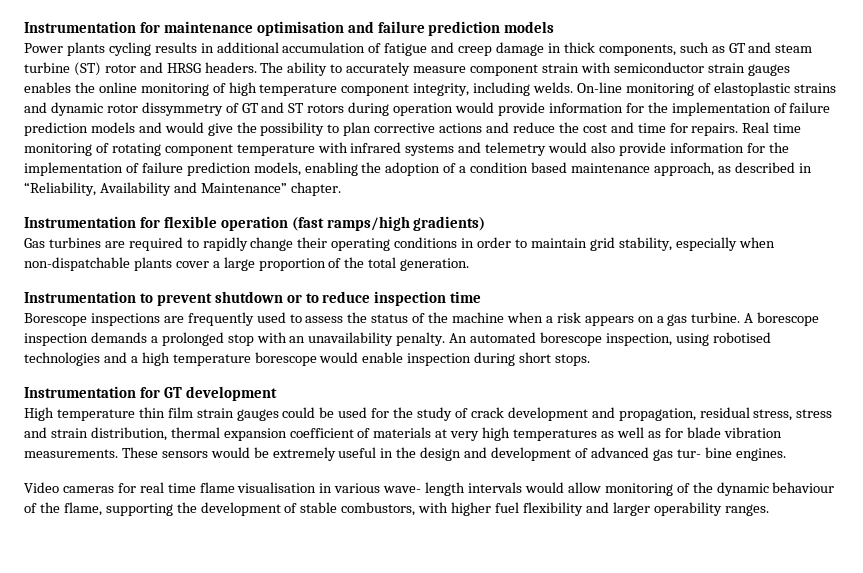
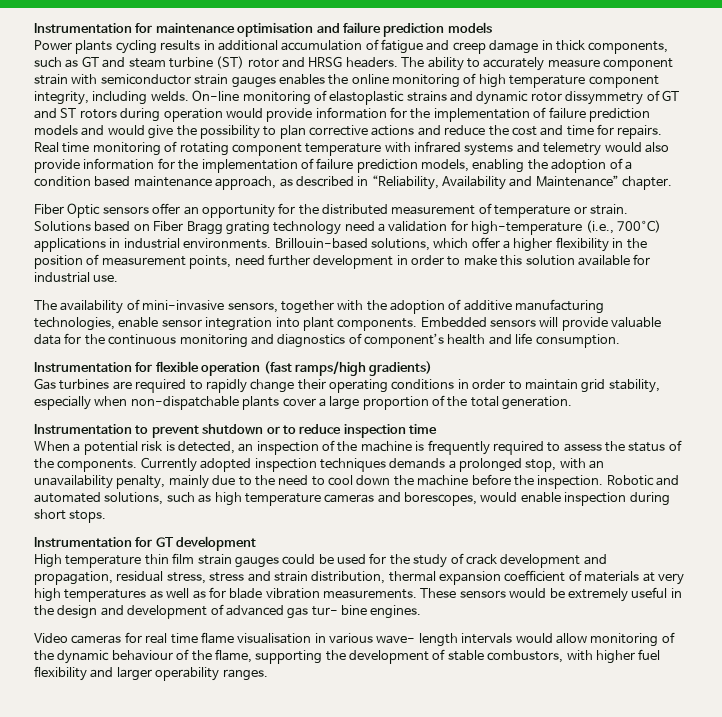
+ Fiber Optic sensors offer an opportunity for the distributed measurement of temperature or strain. Solutions based on Fiber Bragg grating technology need a validation for high-temperature (i.e., 700°C) applications in industrial environments. Brillouin-based solutions, which offer a higher flexibility in the position of measurement points, need further development in order to make this solution available for industrial use.
+ The availability of mini-invasive sensors, together with the adoption of additive manufacturing technologies, enable sensor integration into plant components. Embedded sensors will provide valuable data for the continuous monitoring and diagnostics of component’s health and life consumption.
- Borescope inspections are frequently used to assess the status of the machine when a risk appears on a gas turbine. A borescope inspection demands a prolonged stop with an unavailability penalty. An automated borescope inspection, using robotised technologies and a high temperature borescope would enable inspection during short stops.
+ When a potential risk is detected, an inspection of the machine is frequently required to assess the status of the components. Currently adopted inspection techniques demands a prolonged stop, with an unavailability penalty, mainly due to the need to cool down the machine before the inspection. Robotic and automated solutions, such as high temperature cameras and borescopes, would enable inspection during short stops.

